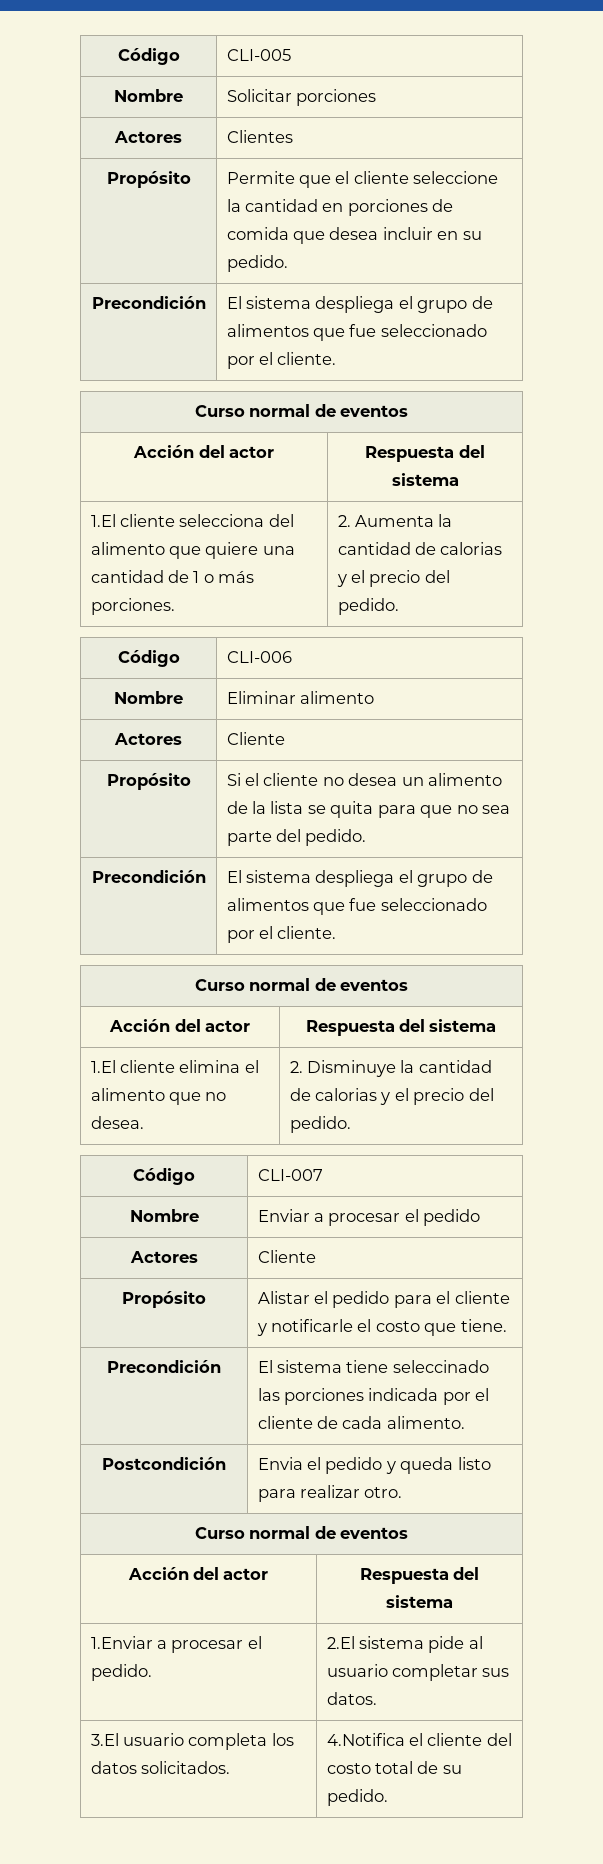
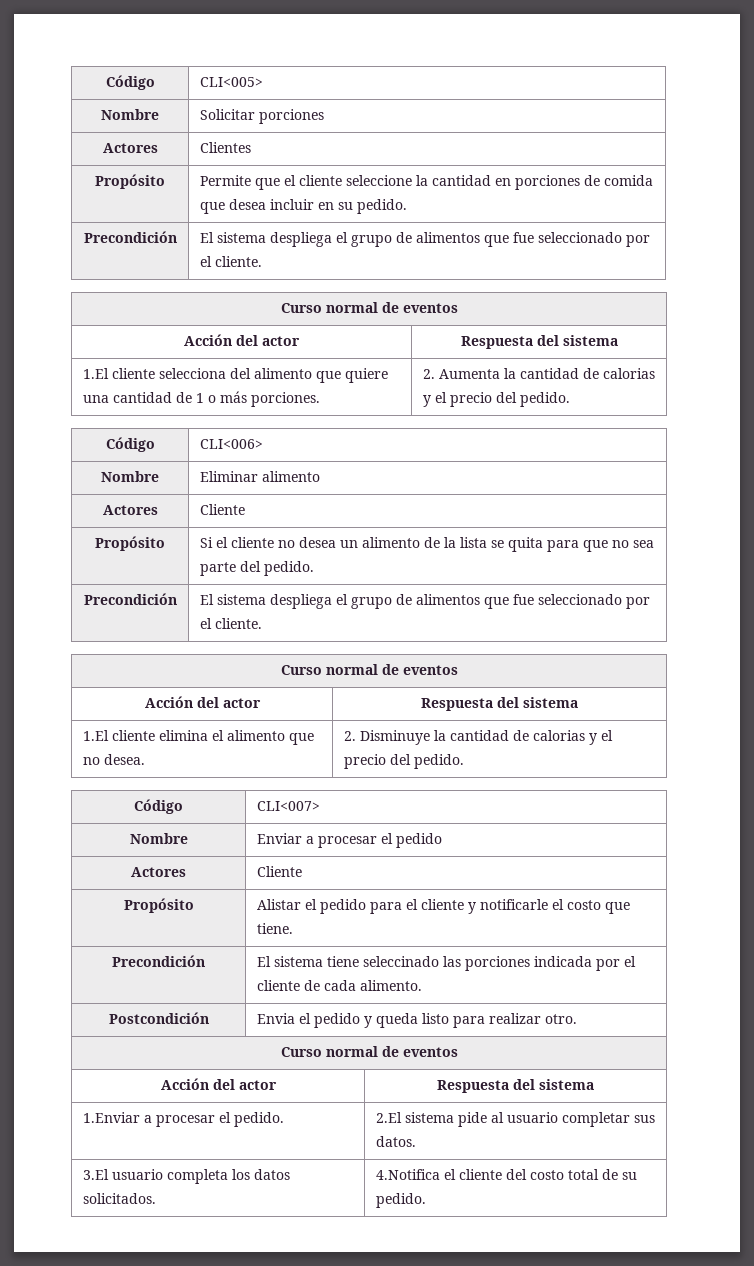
- Código | CLI-005
+ Código | CLI<005>
- Código | CLI-006
+ Código | CLI<006>
- Código | CLI-007
+ Código | CLI<007>

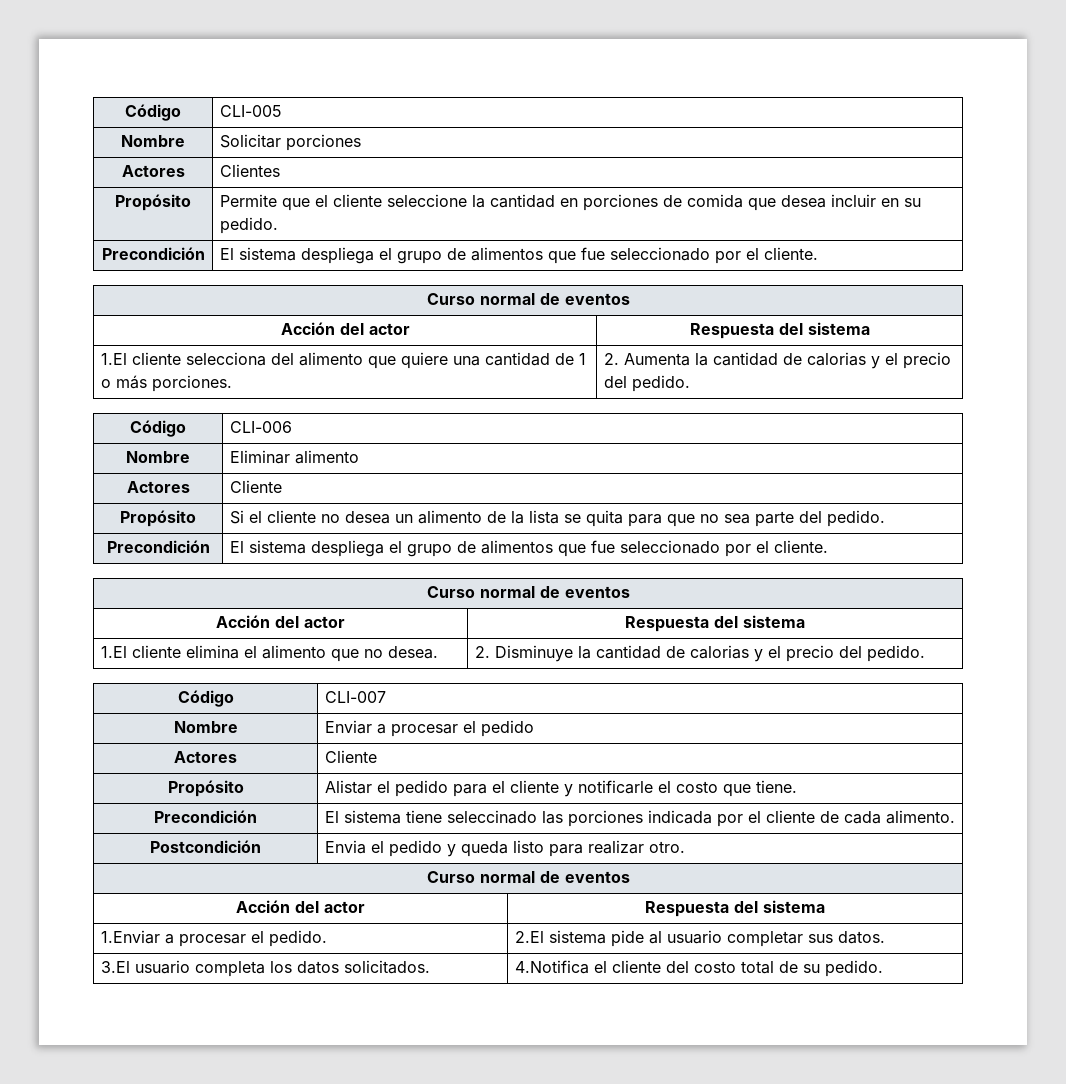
- Código | CLI<005>
+ Código | CLI-005
- Código | CLI<006>
+ Código | CLI-006
- Código | CLI<007>
+ Código | CLI-007

